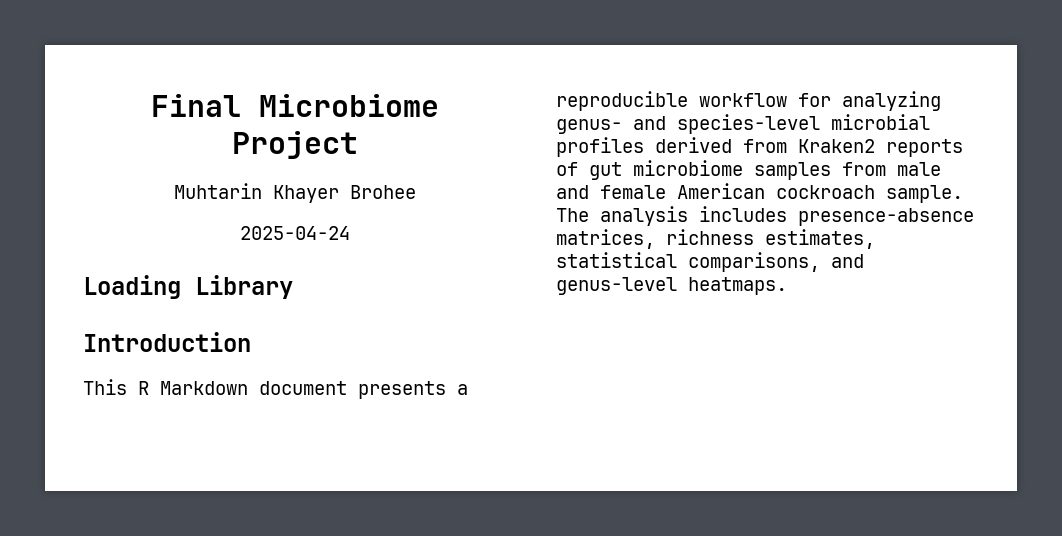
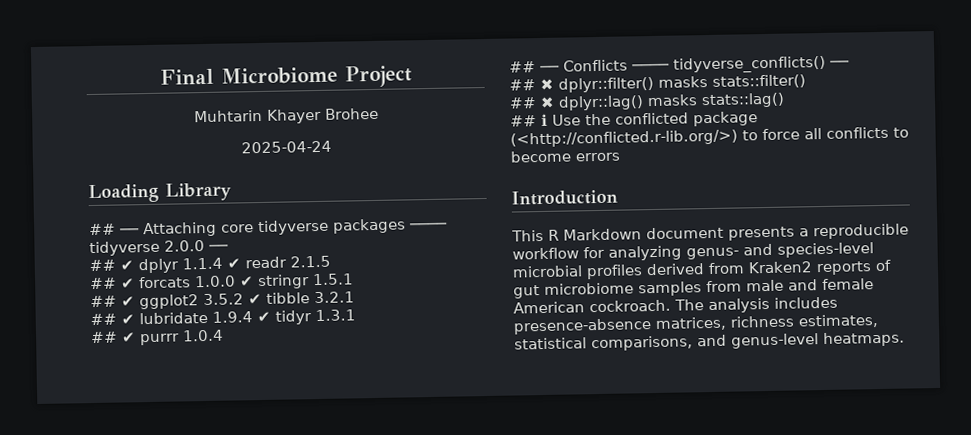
+ ## ── Attaching core tidyverse packages ──── tidyverse 2.0.0 ──
+ ## ✔ dplyr 1.1.4 ✔ readr 2.1.5
+ ## ✔ forcats 1.0.0 ✔ stringr 1.5.1
+ ## ✔ ggplot2 3.5.2 ✔ tibble 3.2.1
+ ## ✔ lubridate 1.9.4 ✔ tidyr 1.3.1
+ ## ✔ purrr 1.0.4
+ ## ── Conflicts ──── tidyverse_conflicts() ──
+ ## ✖ dplyr::filter() masks stats::filter()
+ ## ✖ dplyr::lag() masks stats::lag()
+ ## ℹ Use the conflicted package (<http://conflicted.r-lib.org/>) to force all conflicts to become errors
- This R Markdown document presents a reproducible workflow for analyzing genus- and species-level microbial profiles derived from Kraken2 reports of gut microbiome samples from male and female American cockroach sample.
+ This R Markdown document presents a reproducible workflow for analyzing genus- and species-level microbial profiles derived from Kraken2 reports of gut microbiome samples from male and female American cockroach.

